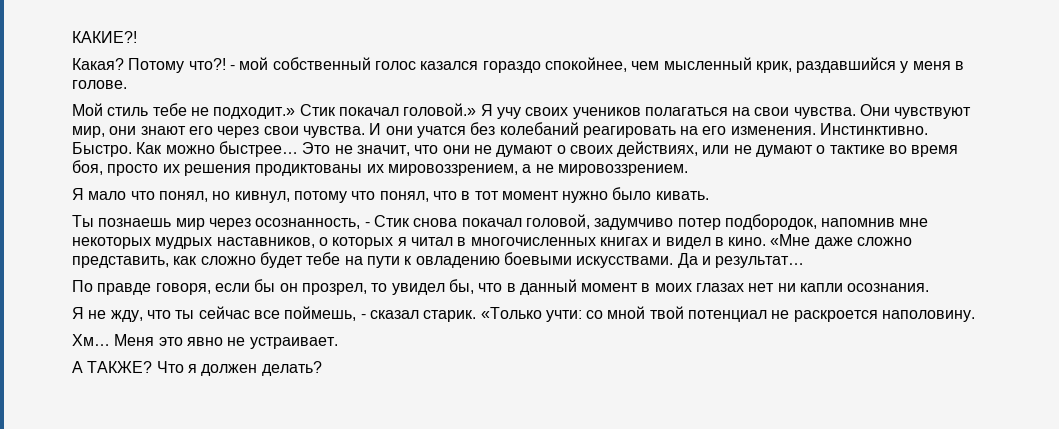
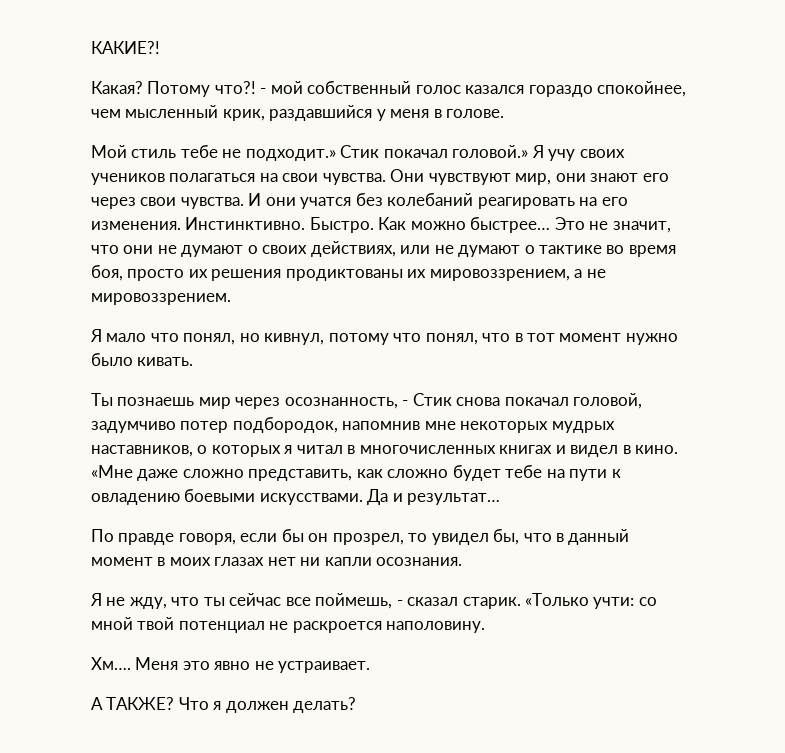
- Хм…
+ Хм….

